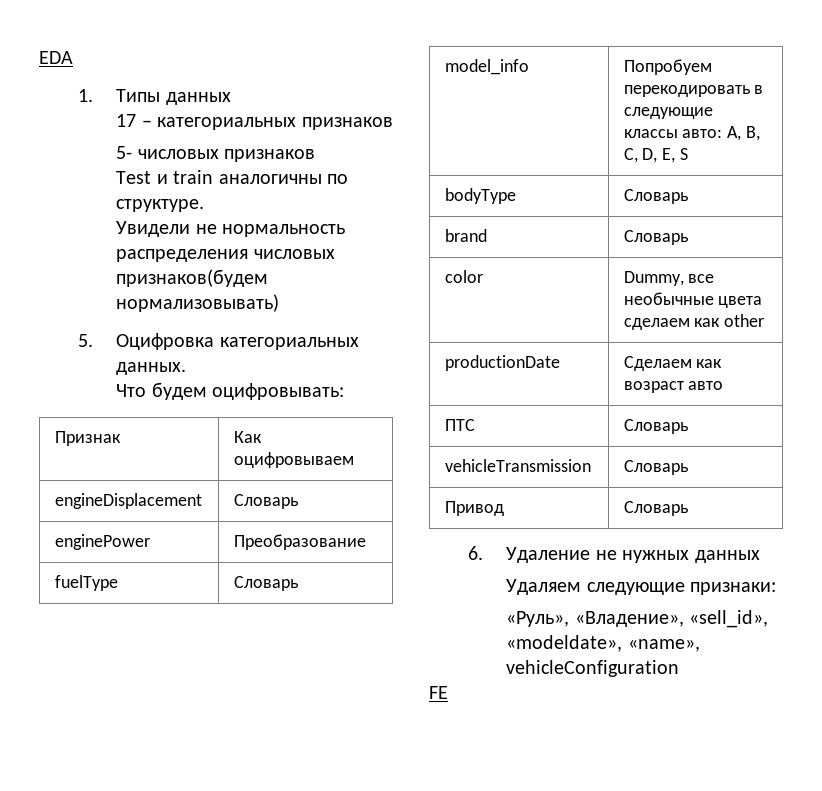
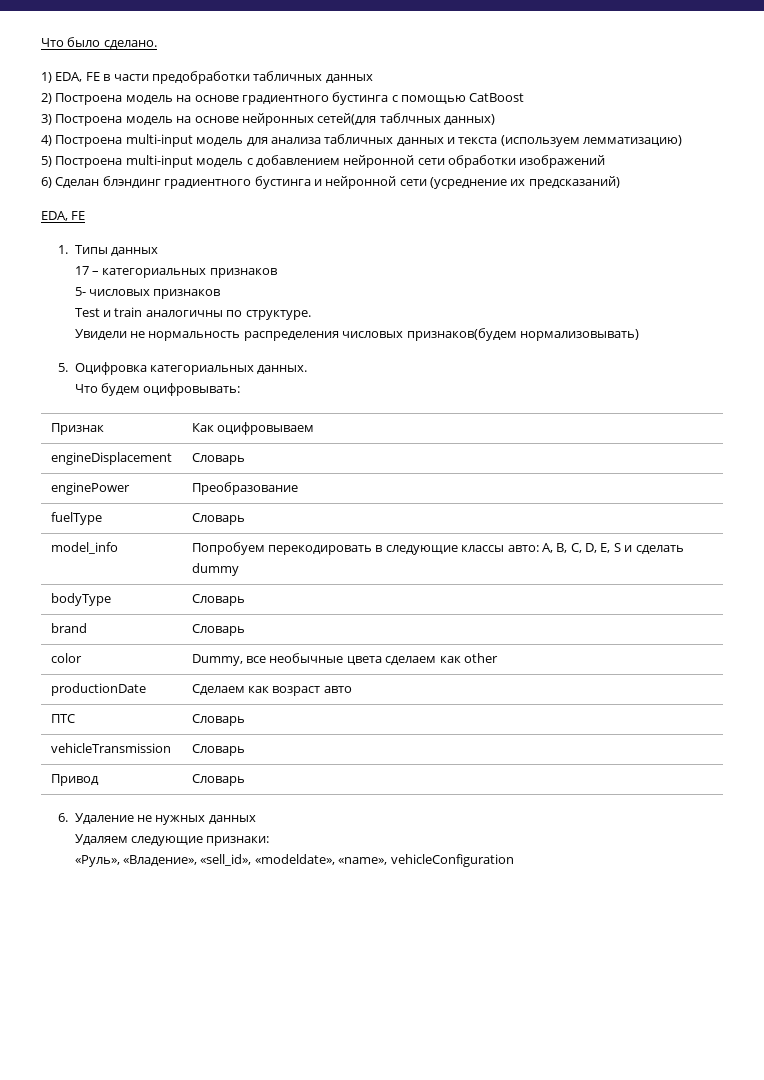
- EDA
+ Что было сделано.
+ 1) EDA, FE в части предобработки табличных данных
+ 2) Построена модель на основе градиентного бустинга с помощью CatBoost
+ 3) Построена модель на основе нейронных сетей(для таблчных данных)
+ 4) Построена multi-input модель для анализа табличных данных и текста (используем лемматизацию)
+ 5) Построена multi-input модель с добавлением нейронной сети обработки изображений
+ 6) Сделан блэндинг градиентного бустинга и нейронной сети (усреднение их предсказаний)
+ EDA, FE
- model_info | Попробуем перекодировать в следующие классы авто: A, B, C, D, E, S
+ model_info | Попробуем перекодировать в следующие классы авто: A, B, C, D, E, S и сделать dummy
- FE

